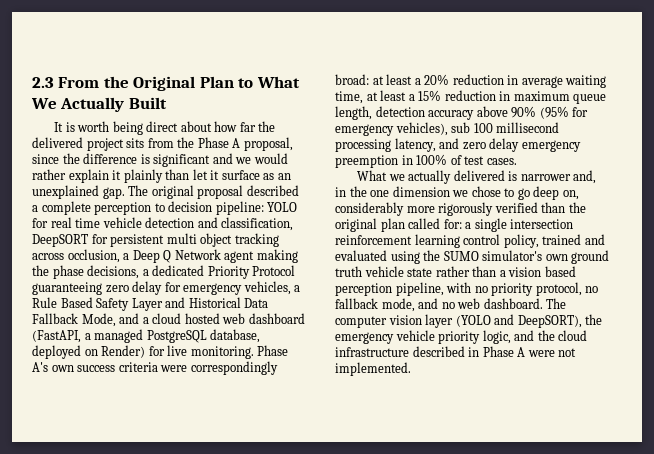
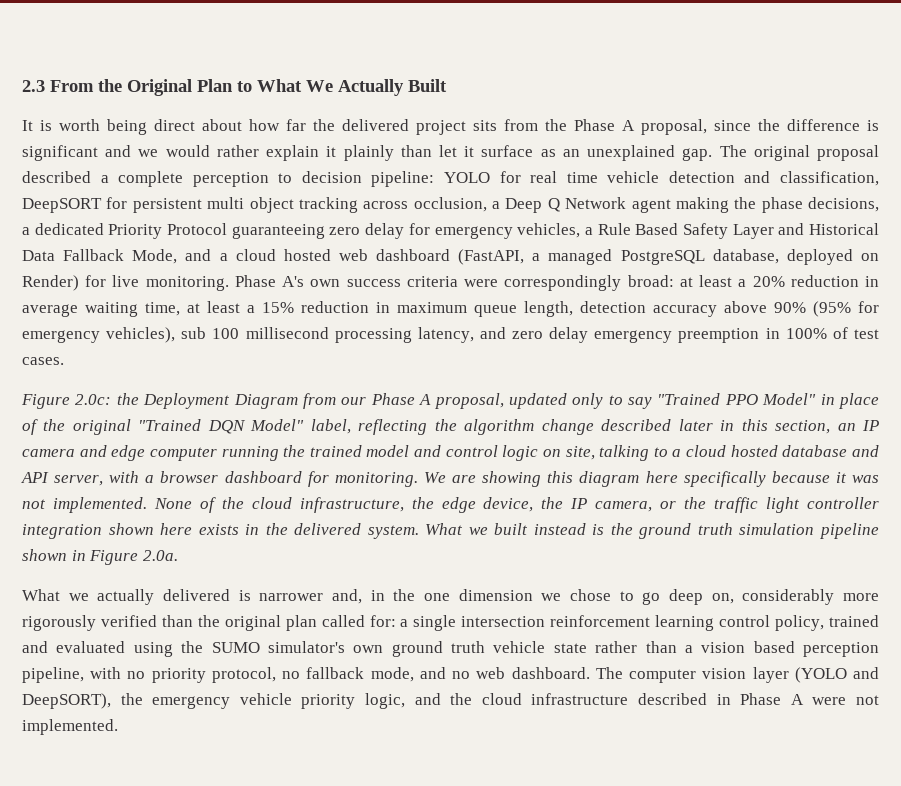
+ Figure 2.0c: the Deployment Diagram from our Phase A proposal, updated only to say "Trained PPO Model" in place of the original "Trained DQN Model" label, reflecting the algorithm change described later in this section, an IP camera and edge computer running the trained model and control logic on site, talking to a cloud hosted database and API server, with a browser dashboard for monitoring. We are showing this diagram here specifically because it was not implemented. None of the cloud infrastructure, the edge device, the IP camera, or the traffic light controller integration shown here exists in the delivered system. What we built instead is the ground truth simulation pipeline shown in Figure 2.0a.

